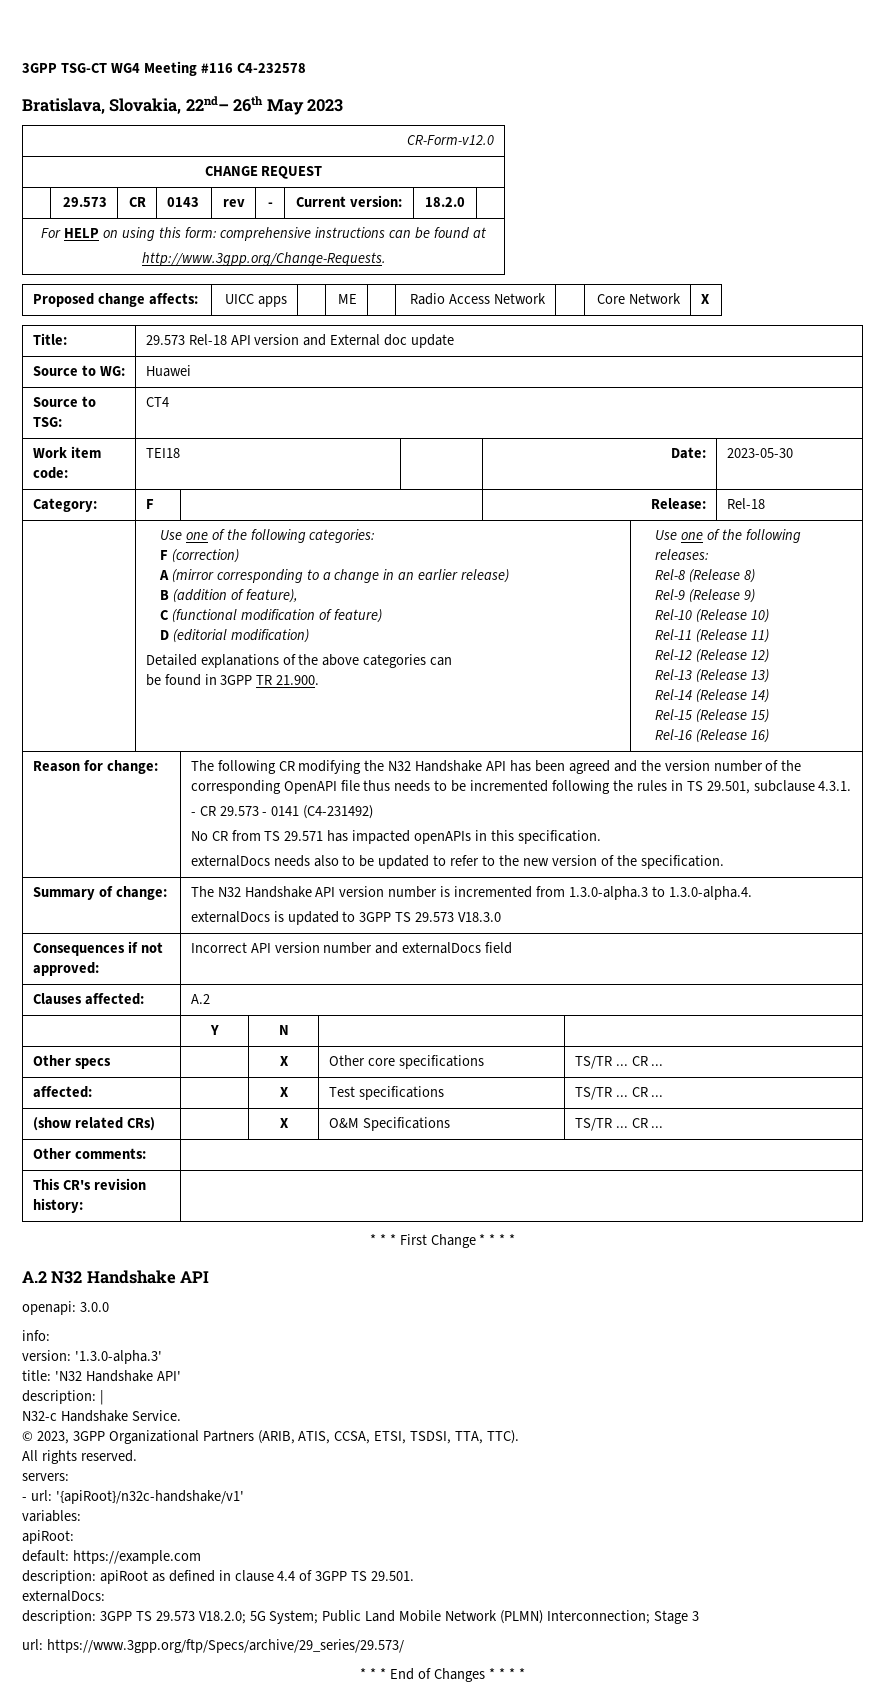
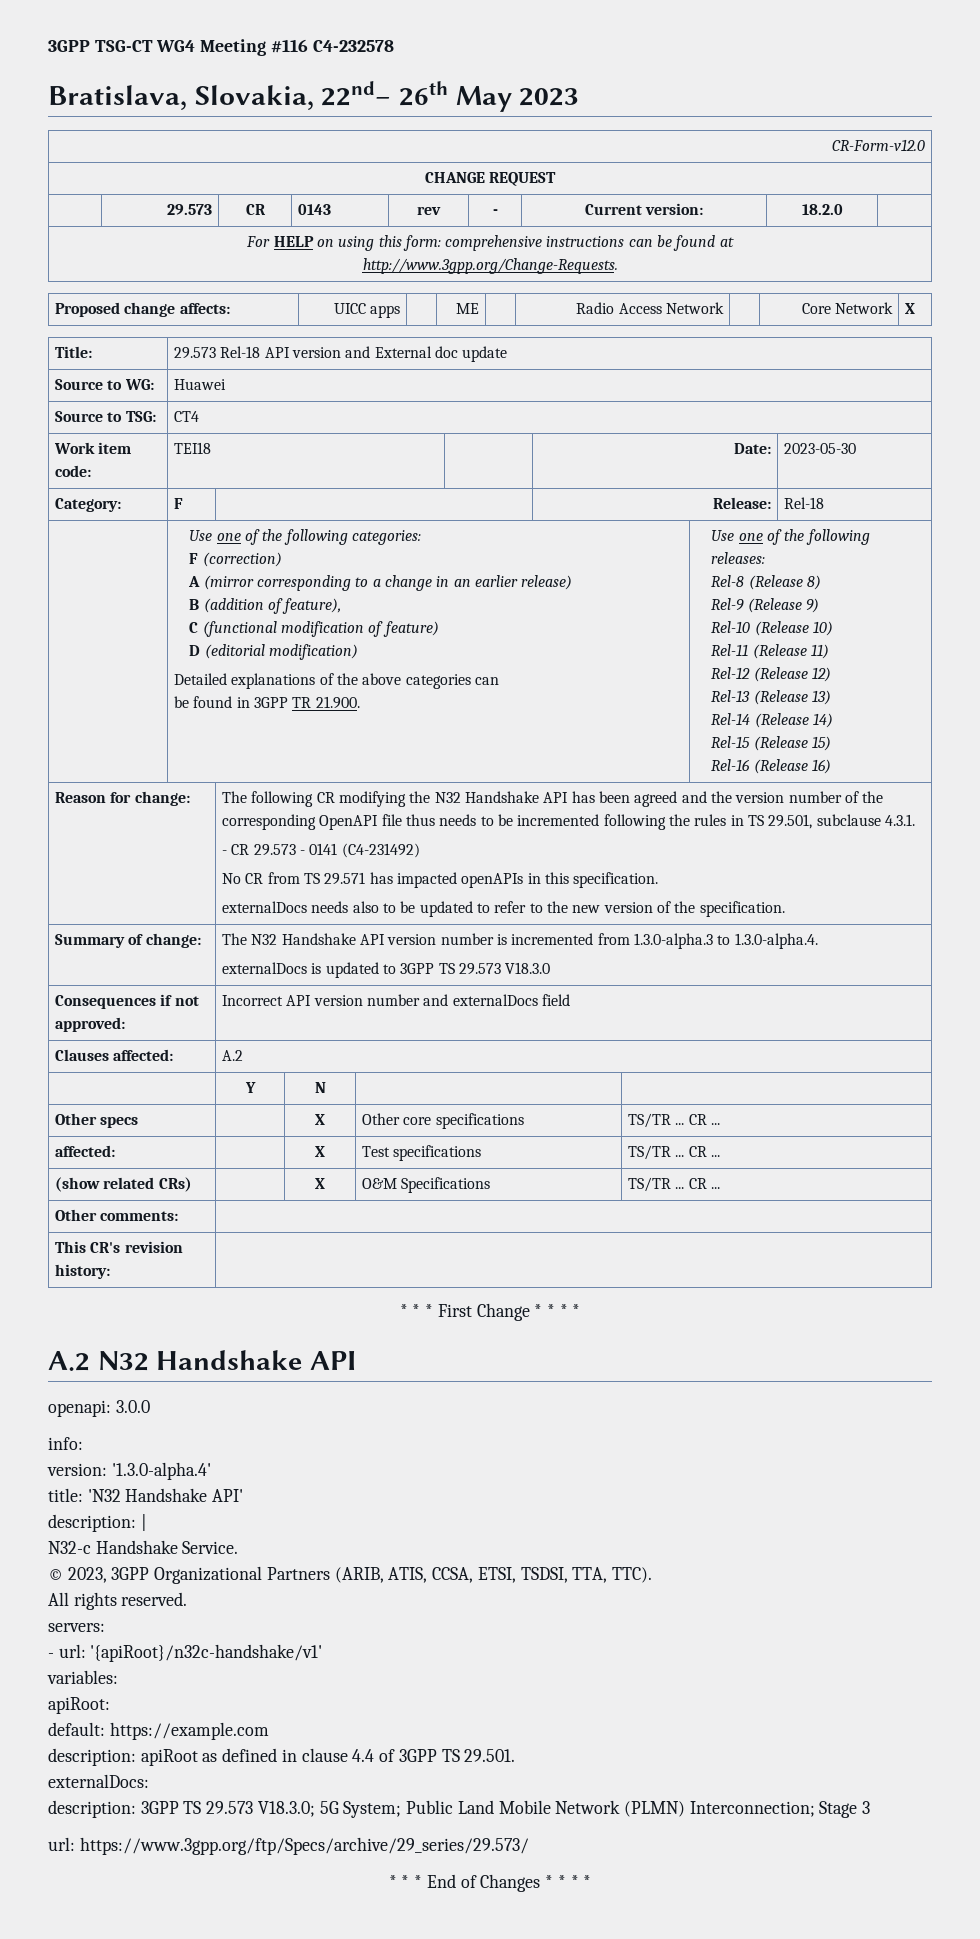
- version: '1.3.0-alpha.3'
+ version: '1.3.0-alpha.4'
- description: 3GPP TS 29.573 V18.2.0; 5G System; Public Land Mobile Network (PLMN) Interconnection; Stage 3
+ description: 3GPP TS 29.573 V18.3.0; 5G System; Public Land Mobile Network (PLMN) Interconnection; Stage 3

